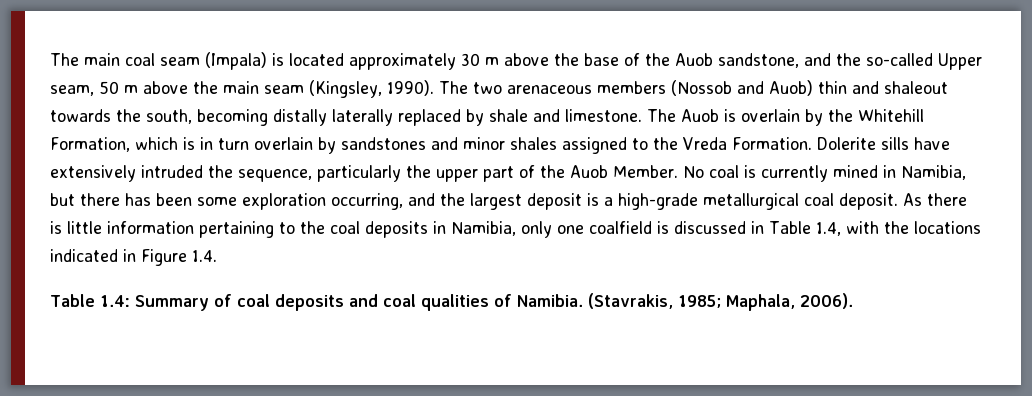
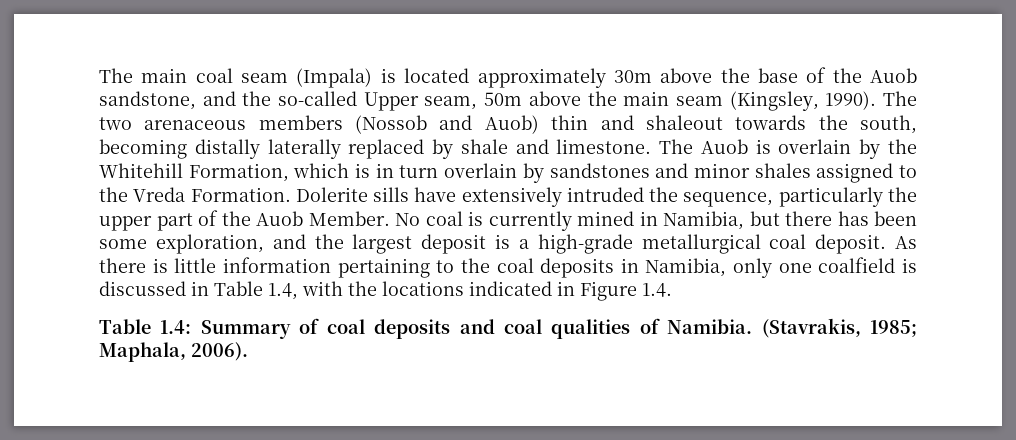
- The main coal seam (Impala) is located approximately 30 m above the base of the Auob sandstone, and the so-called Upper seam, 50 m above the main seam (Kingsley, 1990).
+ The main coal seam (Impala) is located approximately 30m above the base of the Auob sandstone, and the so-called Upper seam, 50m above the main seam (Kingsley, 1990).
- No coal is currently mined in Namibia, but there has been some exploration occurring, and the largest deposit is a high-grade metallurgical coal deposit.
+ No coal is currently mined in Namibia, but there has been some exploration, and the largest deposit is a high-grade metallurgical coal deposit.

